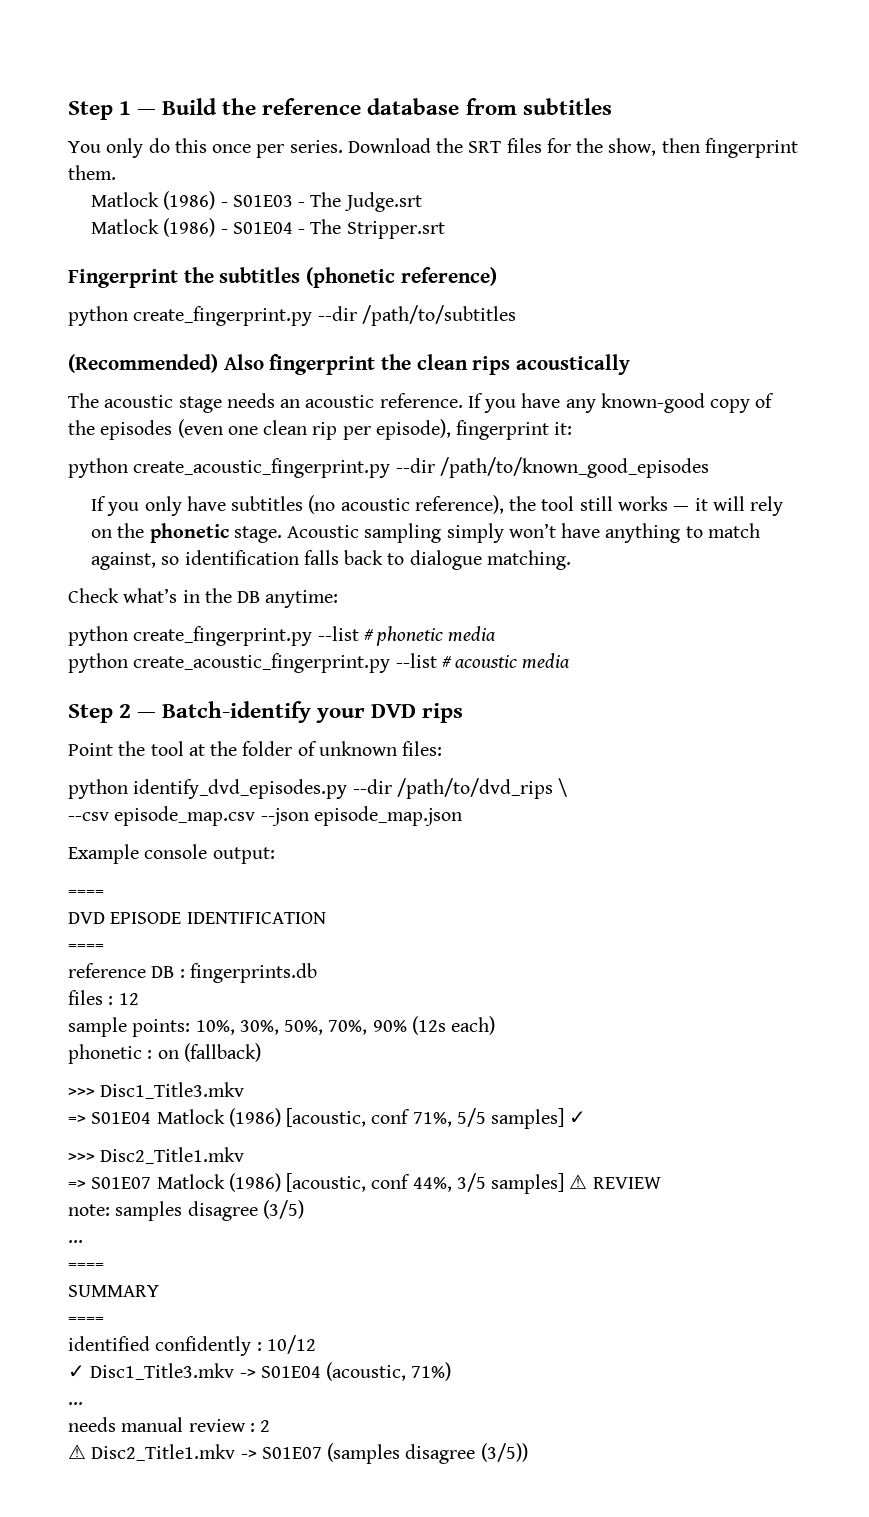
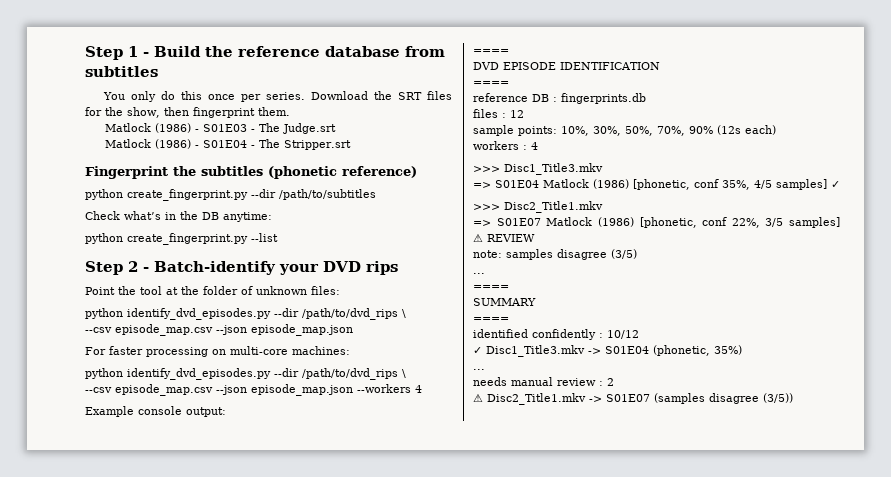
- Step 1 — Build the reference database from subtitles
+ Step 1 - Build the reference database from subtitles
- (Recommended) Also fingerprint the clean rips acoustically
- The acoustic stage needs an acoustic reference. If you have any known-good copy of the episodes (even one clean rip per episode), fingerprint it:
- python create_acoustic_fingerprint.py --dir /path/to/known_good_episodes
- If you only have subtitles (no acoustic reference), the tool still works — it will rely on the phonetic stage. Acoustic sampling simply won’t have anything to match against, so identification falls back to dialogue matching.
- python create_fingerprint.py --list # phonetic media
- python create_acoustic_fingerprint.py --list # acoustic media
+ python create_fingerprint.py --list
- Step 2 — Batch-identify your DVD rips
+ Step 2 - Batch-identify your DVD rips
+ For faster processing on multi-core machines:
+ python identify_dvd_episodes.py --dir /path/to/dvd_rips \
+ --csv episode_map.csv --json episode_map.json --workers 4
- phonetic : on (fallback)
+ workers : 4
- => S01E04 Matlock (1986) [acoustic, conf 71%, 5/5 samples] ✓
+ => S01E04 Matlock (1986) [phonetic, conf 35%, 4/5 samples] ✓
- => S01E07 Matlock (1986) [acoustic, conf 44%, 3/5 samples] ⚠ REVIEW
+ => S01E07 Matlock (1986) [phonetic, conf 22%, 3/5 samples] ⚠ REVIEW
- ✓ Disc1_Title3.mkv -> S01E04 (acoustic, 71%)
+ ✓ Disc1_Title3.mkv -> S01E04 (phonetic, 35%)

